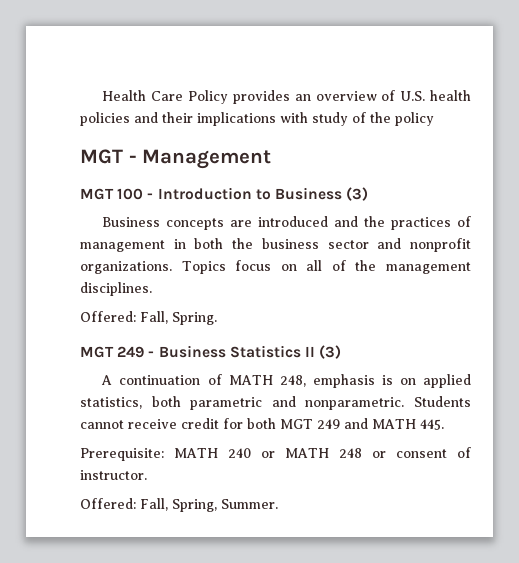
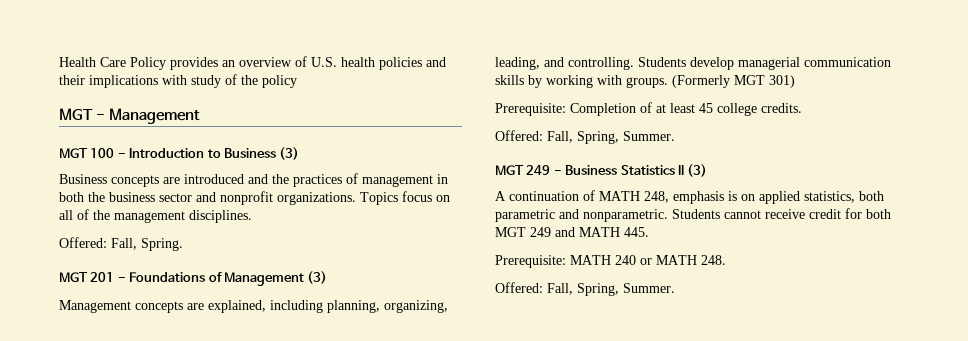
+ MGT 201 - Foundations of Management (3)
+ Management concepts are explained, including planning, organizing, leading, and controlling. Students develop managerial communication skills by working with groups. (Formerly MGT 301)
+ Prerequisite: Completion of at least 45 college credits.
+ Offered: Fall, Spring, Summer.
- Prerequisite: MATH 240 or MATH 248 or consent of instructor.
+ Prerequisite: MATH 240 or MATH 248.

